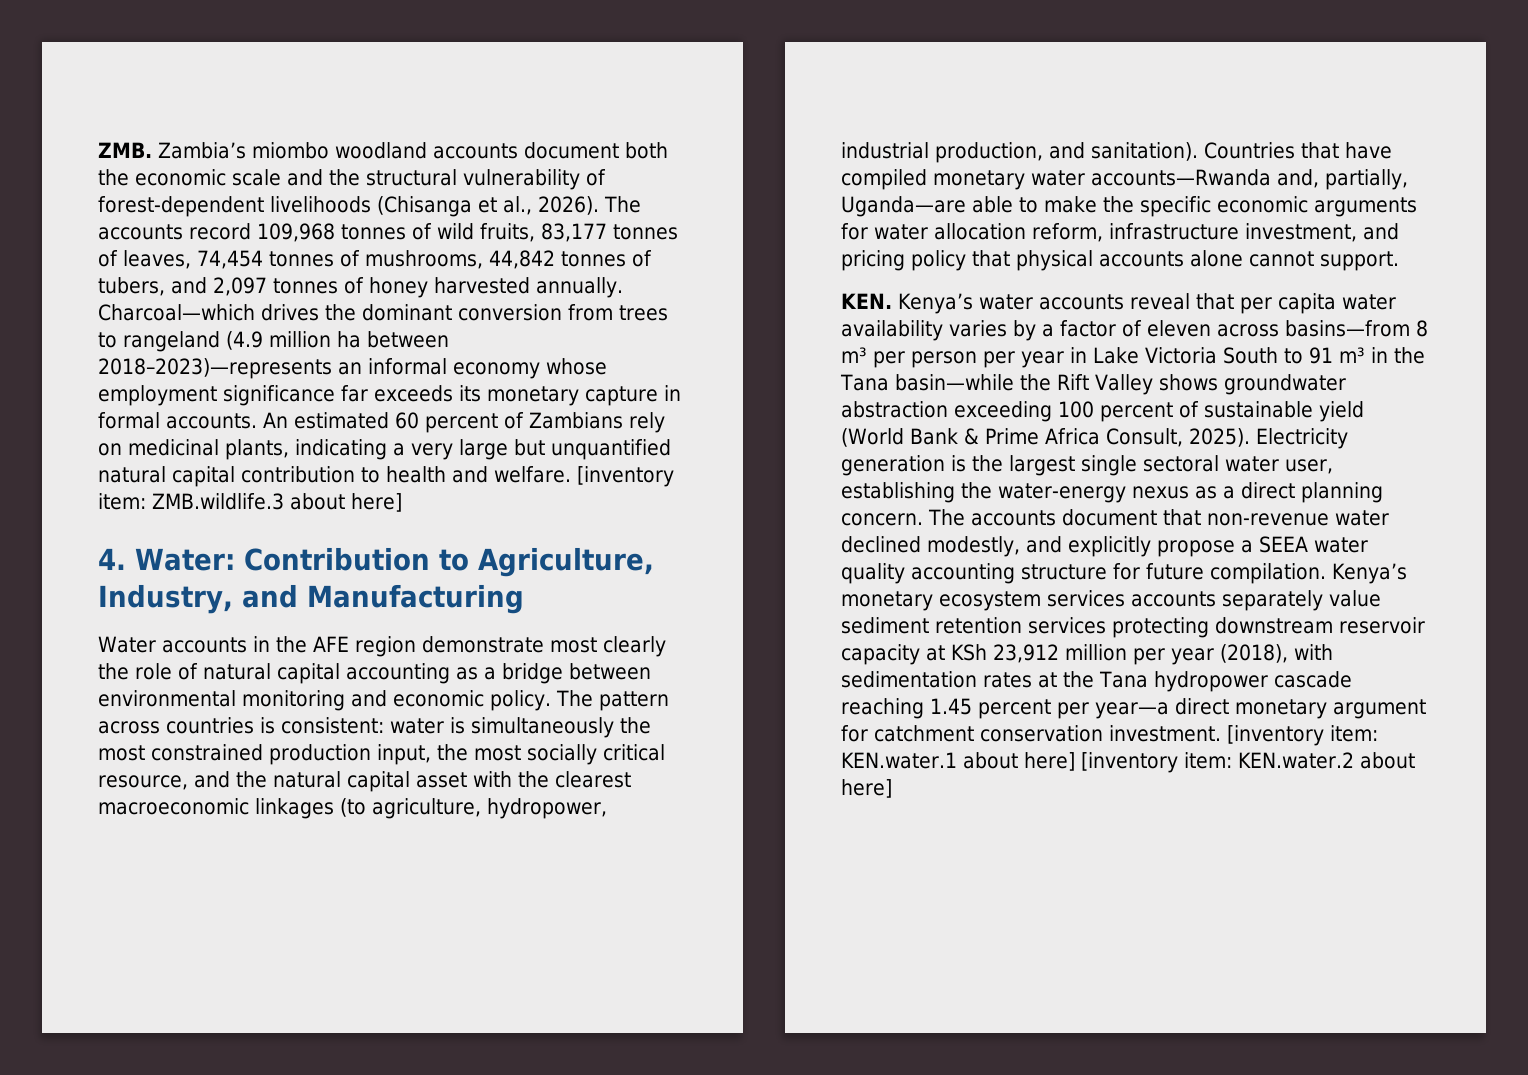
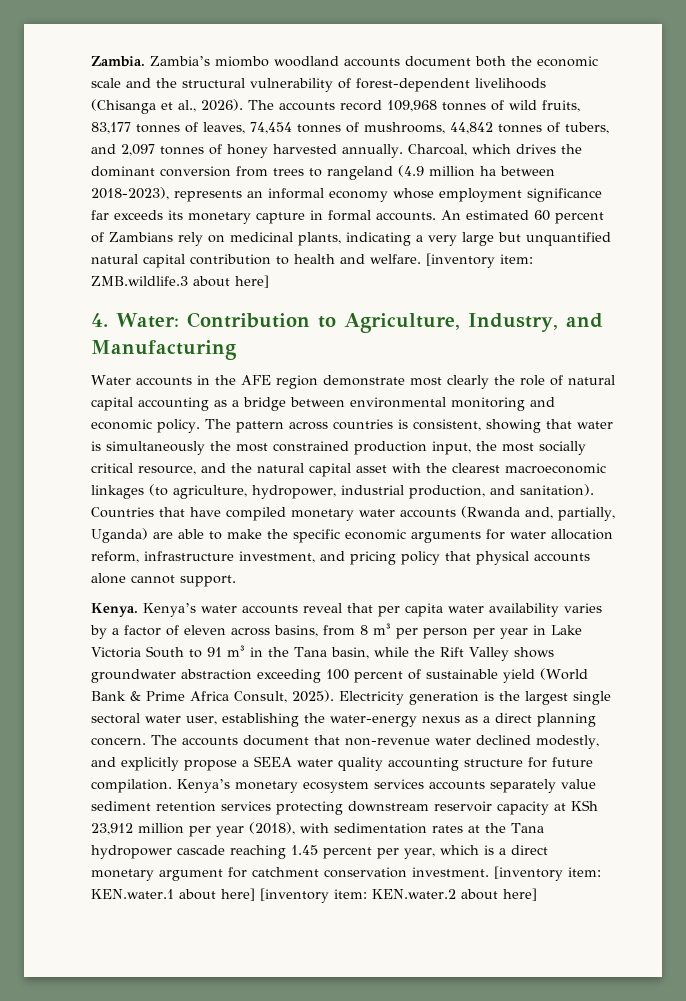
- ZMB. Zambia’s miombo woodland accounts document both the economic scale and the structural vulnerability of forest-dependent livelihoods (Chisanga et al., 2026).
+ Zambia. Zambia’s miombo woodland accounts document both the economic scale and the structural vulnerability of forest-dependent livelihoods (Chisanga et al., 2026).
- Charcoal—which drives the dominant conversion from trees to rangeland (4.9 million ha between 2018–2023)—represents an informal economy whose employment significance far exceeds its monetary capture in formal accounts.
+ Charcoal, which drives the dominant conversion from trees to rangeland (4.9 million ha between 2018-2023), represents an informal economy whose employment significance far exceeds its monetary capture in formal accounts.
- The pattern across countries is consistent: water is simultaneously the most constrained production input, the most socially critical resource, and the natural capital asset with the clearest macroeconomic linkages (to agriculture, hydropower, industrial production, and sanitation).
+ The pattern across countries is consistent, showing that water is simultaneously the most constrained production input, the most socially critical resource, and the natural capital asset with the clearest macroeconomic linkages (to agriculture, hydropower, industrial production, and sanitation).
- Countries that have compiled monetary water accounts—Rwanda and, partially, Uganda—are able to make the specific economic arguments for water allocation reform, infrastructure investment, and pricing policy that physical accounts alone cannot support.
+ Countries that have compiled monetary water accounts (Rwanda and, partially, Uganda) are able to make the specific economic arguments for water allocation reform, infrastructure investment, and pricing policy that physical accounts alone cannot support.
- KEN. Kenya’s water accounts reveal that per capita water availability varies by a factor of eleven across basins—from 8 m³ per person per year in Lake Victoria South to 91 m³ in the Tana basin—while the Rift Valley shows groundwater abstraction exceeding 100 percent of sustainable yield (World Bank & Prime Africa Consult, 2025).
+ Kenya. Kenya’s water accounts reveal that per capita water availability varies by a factor of eleven across basins, from 8 m³ per person per year in Lake Victoria South to 91 m³ in the Tana basin, while the Rift Valley shows groundwater abstraction exceeding 100 percent of sustainable yield (World Bank & Prime Africa Consult, 2025).
- Kenya’s monetary ecosystem services accounts separately value sediment retention services protecting downstream reservoir capacity at KSh 23,912 million per year (2018), with sedimentation rates at the Tana hydropower cascade reaching 1.45 percent per year—a direct monetary argument for catchment conservation investment.
+ Kenya’s monetary ecosystem services accounts separately value sediment retention services protecting downstream reservoir capacity at KSh 23,912 million per year (2018), with sedimentation rates at the Tana hydropower cascade reaching 1.45 percent per year, which is a direct monetary argument for catchment conservation investment.

